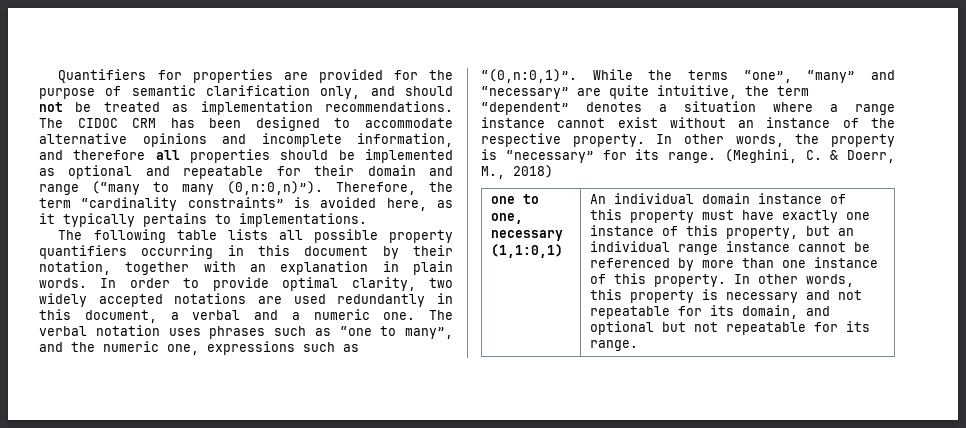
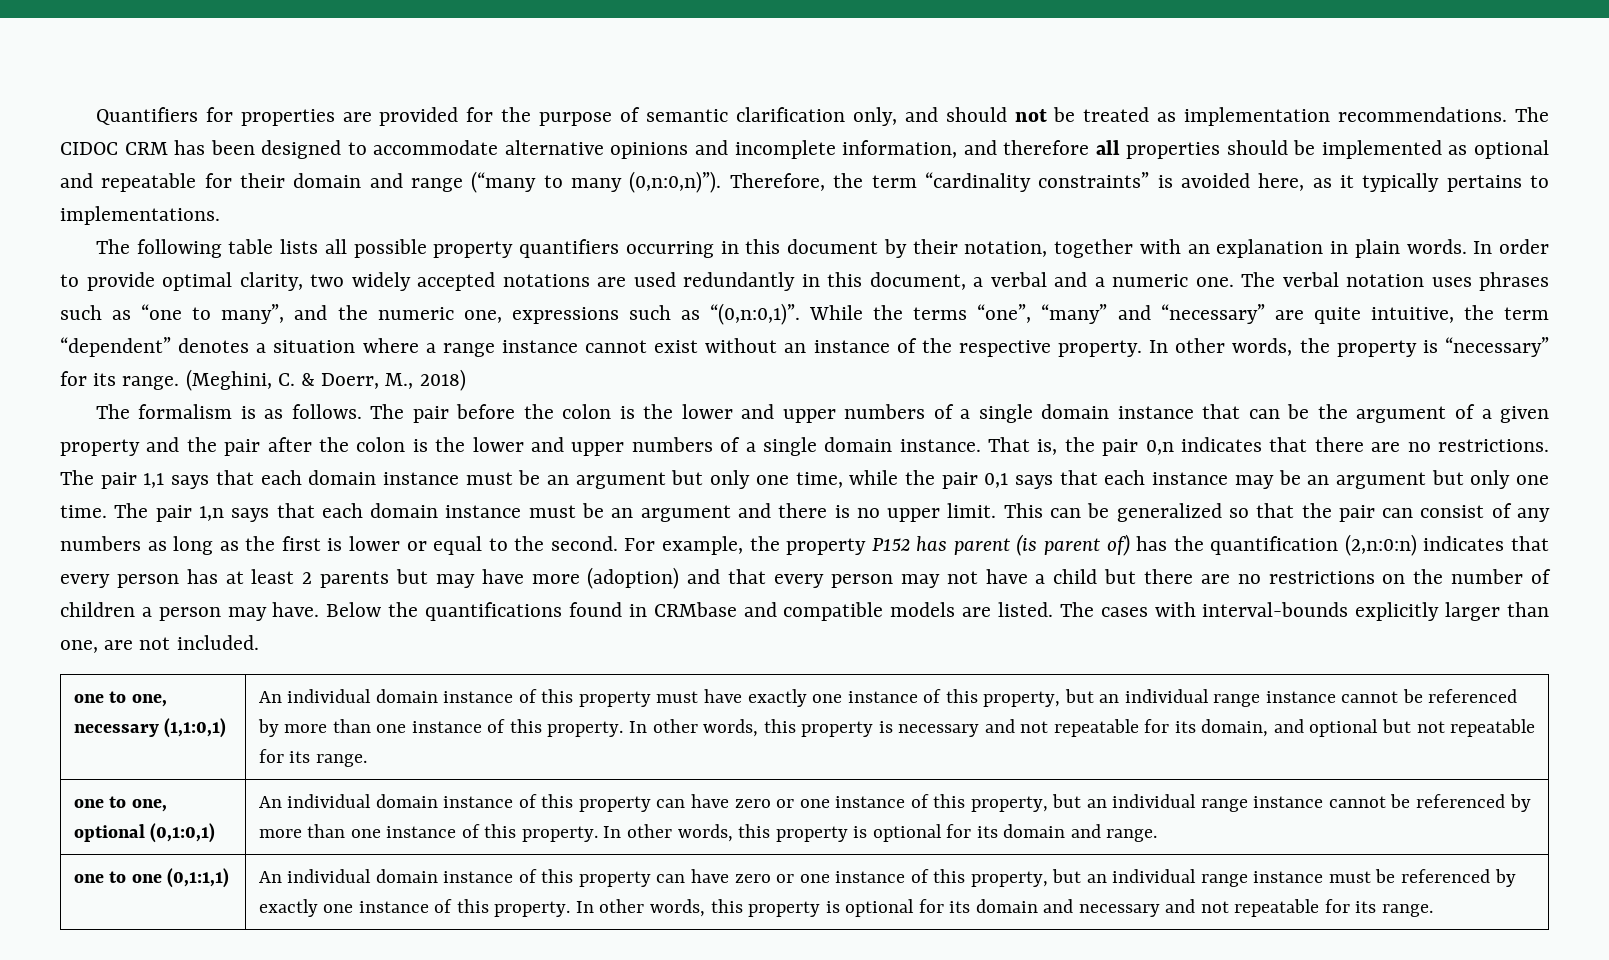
+ The formalism is as follows. The pair before the colon is the lower and upper numbers of a single domain instance that can be the argument of a given property and the pair after the colon is the lower and upper numbers of a single domain instance. That is, the pair 0,n indicates that there are no restrictions. The pair 1,1 says that each domain instance must be an argument but only one time, while the pair 0,1 says that each instance may be an argument but only one time. The pair 1,n says that each domain instance must be an argument and there is no upper limit. This can be generalized so that the pair can consist of any numbers as long as the first is lower or equal to the second. For example, the property P152 has parent (is parent of) has the quantification (2,n:0:n) indicates that every person has at least 2 parents but may have more (adoption) and that every person may not have a child but there are no restrictions on the number of children a person may have. Below the quantifications found in CRMbase and compatible models are listed. The cases with interval-bounds explicitly larger than one, are not included.
+ one to one, optional (0,1:0,1) | An individual domain instance of this property can have zero or one instance of this property, but an individual range instance cannot be referenced by more than one instance of this property. In other words, this property is optional for its domain and range.
+ one to one (0,1:1,1) | An individual domain instance of this property can have zero or one instance of this property, but an individual range instance must be referenced by exactly one instance of this property. In other words, this property is optional for its domain and necessary and not repeatable for its range.

